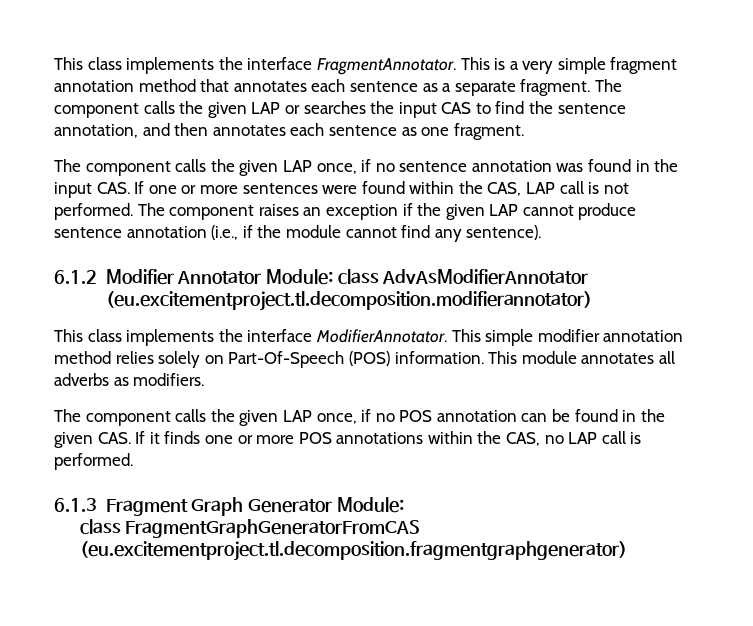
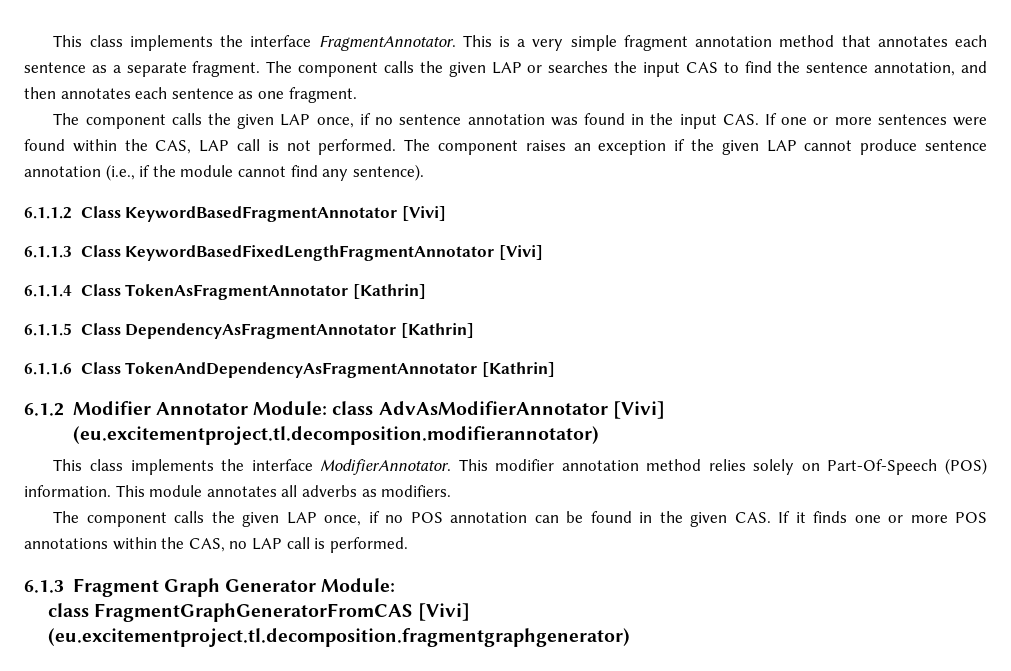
+ 6.1.1.2 Class KeywordBasedFragmentAnnotator [Vivi]
+ 6.1.1.3 Class KeywordBasedFixedLengthFragmentAnnotator [Vivi]
+ 6.1.1.4 Class TokenAsFragmentAnnotator [Kathrin]
+ 6.1.1.5 Class DependencyAsFragmentAnnotator [Kathrin]
+ 6.1.1.6 Class TokenAndDependencyAsFragmentAnnotator [Kathrin]
- 6.1.2 Modifier Annotator Module: class AdvAsModifierAnnotator (eu.excitementproject.tl.decomposition.modifierannotator)
+ 6.1.2 Modifier Annotator Module: class AdvAsModifierAnnotator [Vivi] (eu.excitementproject.tl.decomposition.modifierannotator)
- This simple modifier annotation method relies solely on Part-Of-Speech (POS) information.
+ This modifier annotation method relies solely on Part-Of-Speech (POS) information.
- class FragmentGraphGeneratorFromCAS (eu.excitementproject.tl.decomposition.fragmentgraphgenerator)
+ class FragmentGraphGeneratorFromCAS [Vivi] (eu.excitementproject.tl.decomposition.fragmentgraphgenerator)

